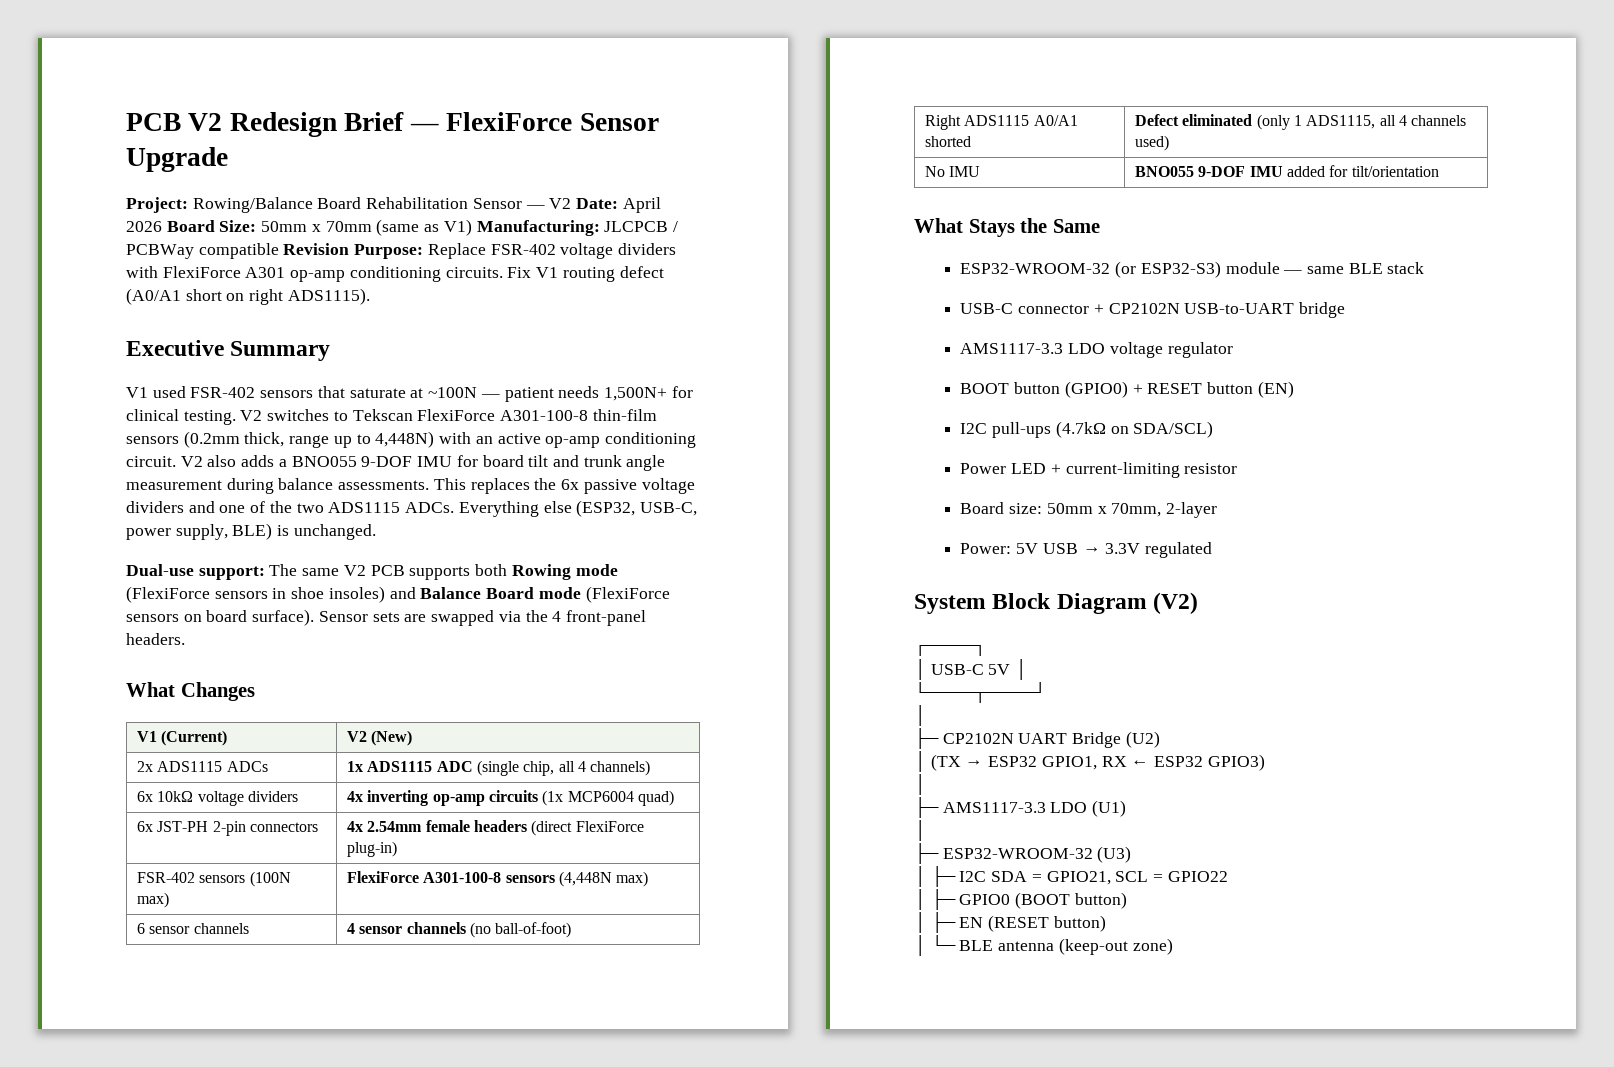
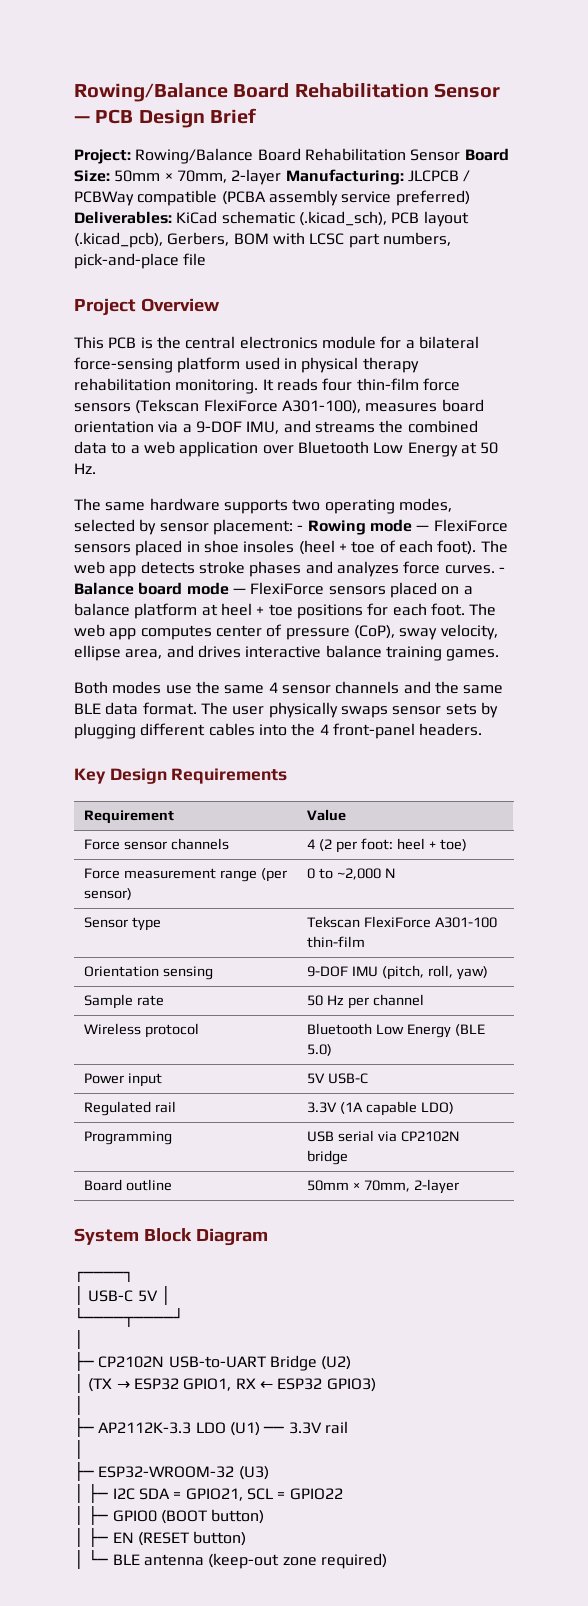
- PCB V2 Redesign Brief — FlexiForce Sensor Upgrade
+ Rowing/Balance Board Rehabilitation Sensor — PCB Design Brief
- Project: Rowing/Balance Board Rehabilitation Sensor — V2 Date: April 2026 Board Size: 50mm x 70mm (same as V1) Manufacturing: JLCPCB / PCBWay compatible Revision Purpose: Replace FSR-402 voltage dividers with FlexiForce A301 op-amp conditioning circuits. Fix V1 routing defect (A0/A1 short on right ADS1115).
- Executive Summary
- V1 used FSR-402 sensors that saturate at ~100N — patient needs 1,500N+ for clinical testing. V2 switches to Tekscan FlexiForce A301-100-8 thin-film sensors (0.2mm thick, range up to 4,448N) with an active op-amp conditioning circuit. V2 also adds a BNO055 9-DOF IMU for board tilt and trunk angle measurement during balance assessments. This replaces the 6x passive voltage dividers and one of the two ADS1115 ADCs. Everything else (ESP32, USB-C, power supply, BLE) is unchanged.
- Dual-use support: The same V2 PCB supports both Rowing mode (FlexiForce sensors in shoe insoles) and Balance Board mode (FlexiForce sensors on board surface). Sensor sets are swapped via the 4 front-panel headers.
- What Changes
- V1 (Current) | V2 (New)
- 2x ADS1115 ADCs | 1x ADS1115 ADC (single chip, all 4 channels)
- 6x 10kΩ voltage dividers | 4x inverting op-amp circuits (1x MCP6004 quad)
- 6x JST-PH 2-pin connectors | 4x 2.54mm female headers (direct FlexiForce plug-in)
- FSR-402 sensors (100N max) | FlexiForce A301-100-8 sensors (4,448N max)
- 6 sensor channels | 4 sensor channels (no ball-of-foot)
- Right ADS1115 A0/A1 shorted | Defect eliminated (only 1 ADS1115, all 4 channels used)
- No IMU | BNO055 9-DOF IMU added for tilt/orientation
- What Stays the Same
- ESP32-WROOM-32 (or ESP32-S3) module — same BLE stack
- USB-C connector + CP2102N USB-to-UART bridge
- AMS1117-3.3 LDO voltage regulator
- BOOT button (GPIO0) + RESET button (EN)
- I2C pull-ups (4.7kΩ on SDA/SCL)
- Power LED + current-limiting resistor
- Board size: 50mm x 70mm, 2-layer
- Power: 5V USB → 3.3V regulated
+ Project: Rowing/Balance Board Rehabilitation Sensor Board Size: 50mm × 70mm, 2-layer Manufacturing: JLCPCB / PCBWay compatible (PCBA assembly service preferred) Deliverables: KiCad schematic (.kicad_sch), PCB layout (.kicad_pcb), Gerbers, BOM with LCSC part numbers, pick-and-place file
+ Project Overview
+ This PCB is the central electronics module for a bilateral force-sensing platform used in physical therapy rehabilitation monitoring. It reads four thin-film force sensors (Tekscan FlexiForce A301-100), measures board orientation via a 9-DOF IMU, and streams the combined data to a web application over Bluetooth Low Energy at 50 Hz.
+ The same hardware supports two operating modes, selected by sensor placement: - Rowing mode — FlexiForce sensors placed in shoe insoles (heel + toe of each foot). The web app detects stroke phases and analyzes force curves. - Balance board mode — FlexiForce sensors placed on a balance platform at heel + toe positions for each foot. The web app computes center of pressure (CoP), sway velocity, ellipse area, and drives interactive balance training games.
+ Both modes use the same 4 sensor channels and the same BLE data format. The user physically swaps sensor sets by plugging different cables into the 4 front-panel headers.
+ Key Design Requirements
+ Requirement | Value
+ Force sensor channels | 4 (2 per foot: heel + toe)
+ Force measurement range (per sensor) | 0 to ~2,000 N
+ Sensor type | Tekscan FlexiForce A301-100 thin-film
+ Orientation sensing | 9-DOF IMU (pitch, roll, yaw)
+ Sample rate | 50 Hz per channel
+ Wireless protocol | Bluetooth Low Energy (BLE 5.0)
+ Power input | 5V USB-C
+ Regulated rail | 3.3V (1A capable LDO)
+ Programming | USB serial via CP2102N bridge
+ Board outline | 50mm × 70mm, 2-layer
- System Block Diagram (V2)
+ System Block Diagram
- ├─ CP2102N UART Bridge (U2)
+ ├─ CP2102N USB-to-UART Bridge (U2)
- ├─ AMS1117-3.3 LDO (U1)
+ ├─ AP2112K-3.3 LDO (U1) ── 3.3V rail
- │ └─ BLE antenna (keep-out zone)
+ │ └─ BLE antenna (keep-out zone required)

